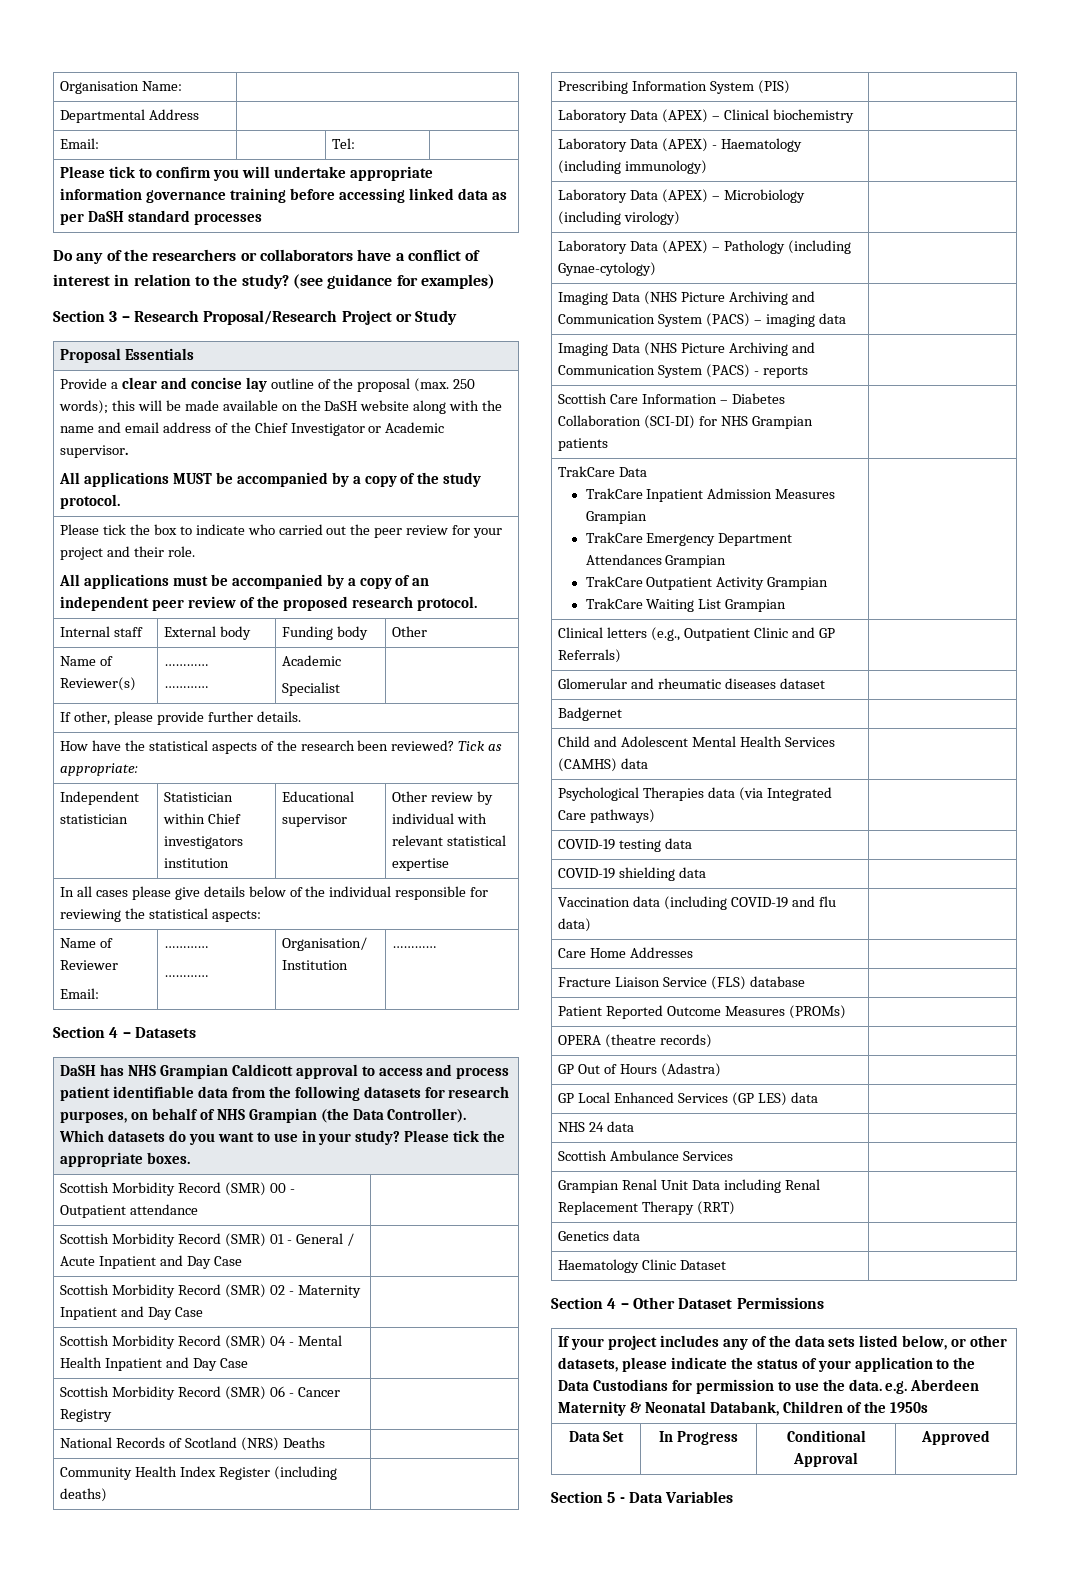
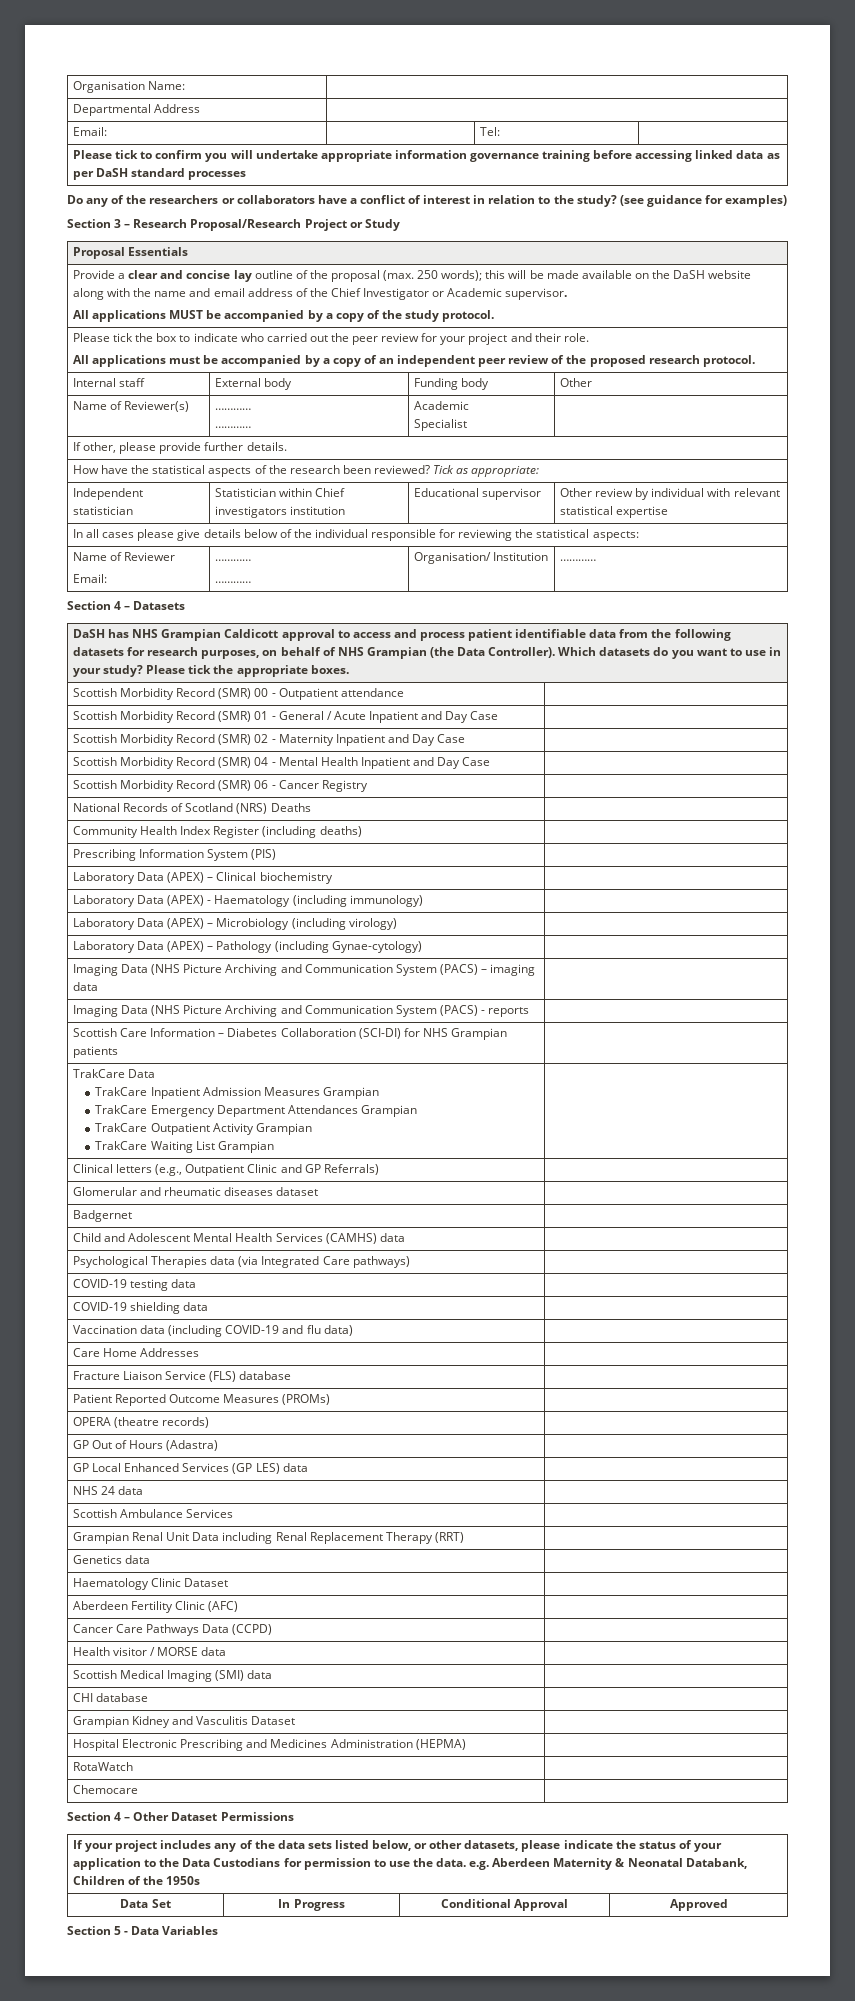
+ Aberdeen Fertility Clinic (AFC) |
+ Cancer Care Pathways Data (CCPD) |
+ Health visitor / MORSE data |
+ Scottish Medical Imaging (SMI) data |
+ CHI database |
+ Grampian Kidney and Vasculitis Dataset |
+ Hospital Electronic Prescribing and Medicines Administration (HEPMA) |
+ RotaWatch |
+ Chemocare |

